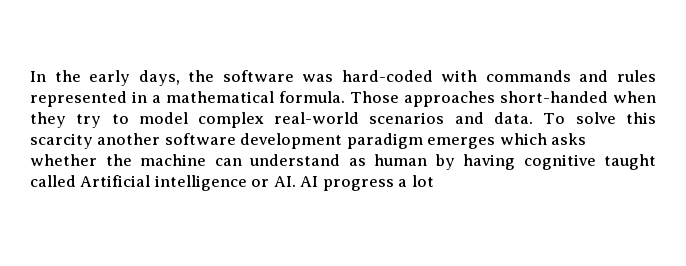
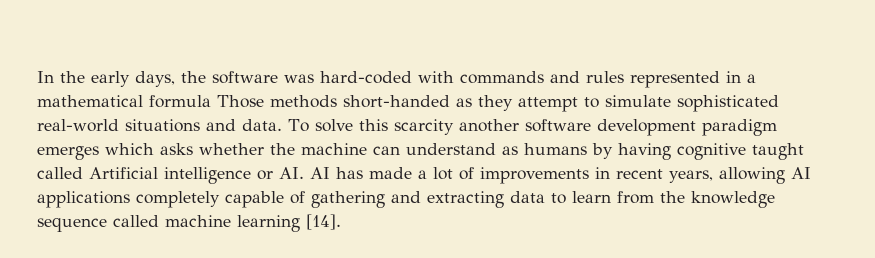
- In the early days, the software was hard-coded with commands and rules represented in a mathematical formula. Those approaches short-handed when they try to model complex real-world scenarios and data.
+ In the early days, the software was hard-coded with commands and rules represented in a mathematical formula Those methods short-handed as they attempt to simulate sophisticated real-world situations and data.
- To solve this scarcity another software development paradigm emerges which asks whether the machine can understand as human by having cognitive taught called Artificial intelligence or AI. AI progress a lot
+ To solve this scarcity another software development paradigm emerges which asks whether the machine can understand as humans by having cognitive taught called Artificial intelligence or AI. AI has made a lot of improvements in recent years, allowing AI applications completely capable of gathering and extracting data to learn from the knowledge sequence called machine learning [14].

